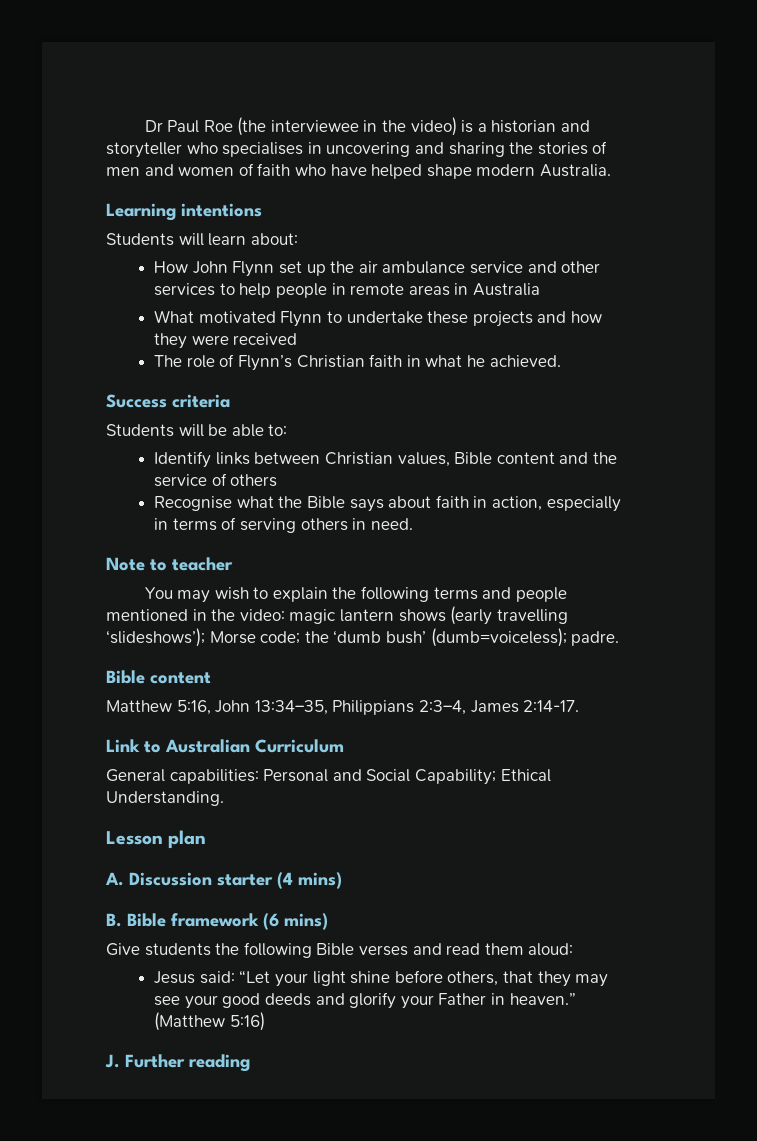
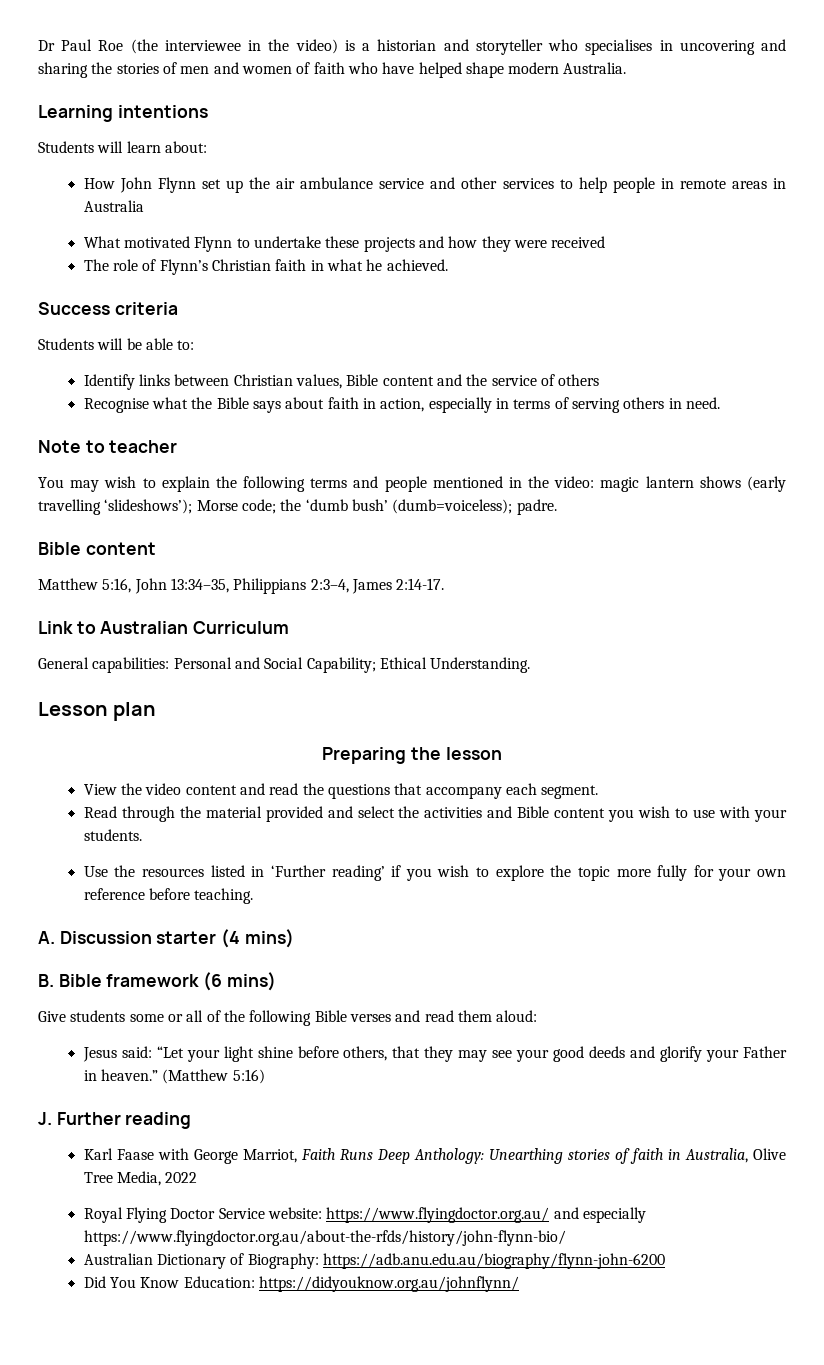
+ Preparing the lesson
+ View the video content and read the questions that accompany each segment.
+ Read through the material provided and select the activities and Bible content you wish to use with your students.
+ Use the resources listed in ‘Further reading’ if you wish to explore the topic more fully for your own reference before teaching.
- Give students the following Bible verses and read them aloud:
+ Give students some or all of the following Bible verses and read them aloud:
+ Karl Faase with George Marriot, Faith Runs Deep Anthology: Unearthing stories of faith in Australia, Olive Tree Media, 2022
+ Royal Flying Doctor Service website: https://www.flyingdoctor.org.au/ and especially https://www.flyingdoctor.org.au/about-the-rfds/history/john-flynn-bio/
+ Australian Dictionary of Biography: https://adb.anu.edu.au/biography/flynn-john-6200
+ Did You Know Education: https://didyouknow.org.au/johnflynn/

